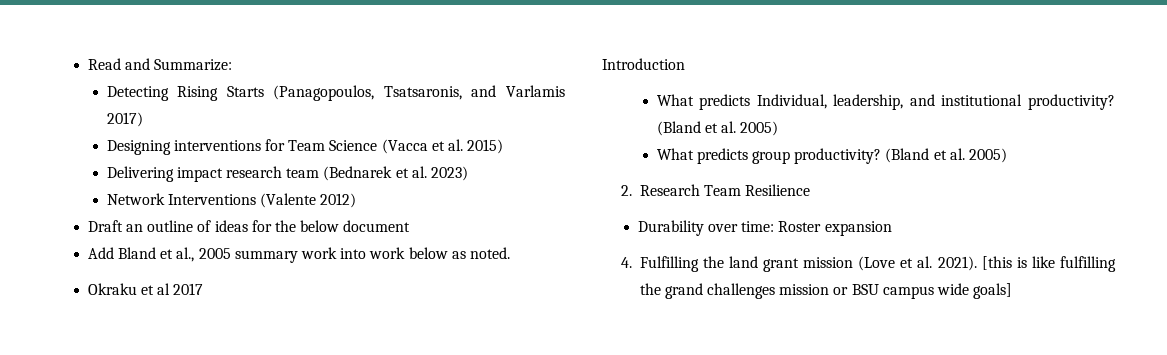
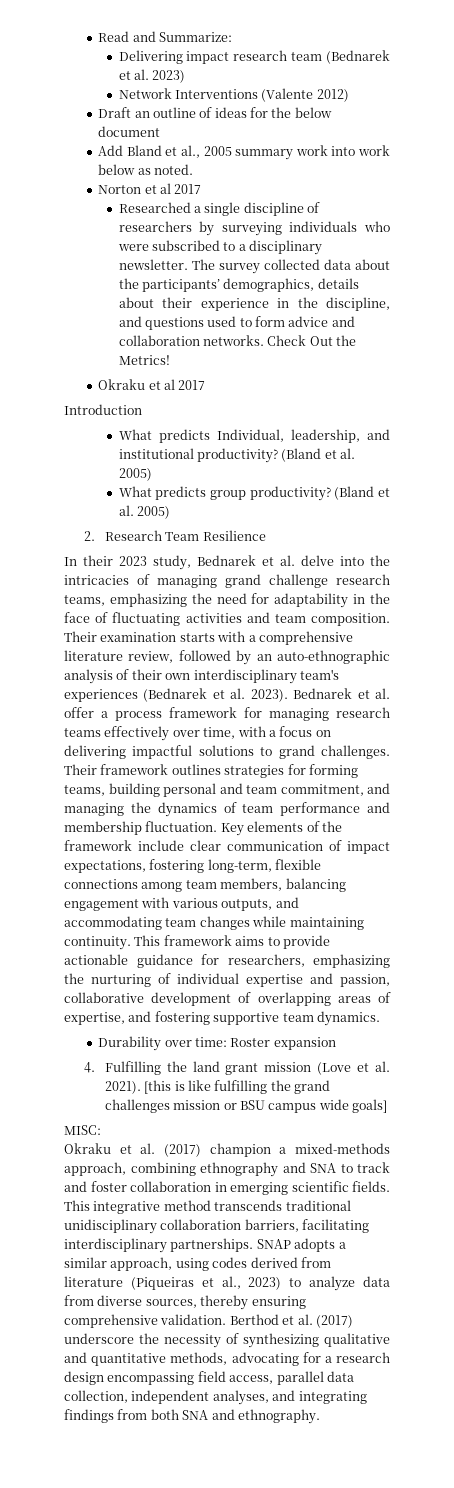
- Detecting Rising Starts (Panagopoulos, Tsatsaronis, and Varlamis 2017)
- Designing interventions for Team Science (Vacca et al. 2015)
+ Norton et al 2017
+ Researched a single discipline of researchers by surveying individuals who were subscribed to a disciplinary newsletter. The survey collected data about the participants’ demographics, details about their experience in the discipline, and questions used to form advice and collaboration networks. Check Out the Metrics!
+ In their 2023 study, Bednarek et al. delve into the intricacies of managing grand challenge research teams, emphasizing the need for adaptability in the face of fluctuating activities and team composition. Their examination starts with a comprehensive literature review, followed by an auto-ethnographic analysis of their own interdisciplinary team's experiences (Bednarek et al. 2023). Bednarek et al. offer a process framework for managing research teams effectively over time, with a focus on delivering impactful solutions to grand challenges. Their framework outlines strategies for forming teams, building personal and team commitment, and managing the dynamics of team performance and membership fluctuation. Key elements of the framework include clear communication of impact expectations, fostering long-term, flexible connections among team members, balancing engagement with various outputs, and accommodating team changes while maintaining continuity. This framework aims to provide actionable guidance for researchers, emphasizing the nurturing of individual expertise and passion, collaborative development of overlapping areas of expertise, and fostering supportive team dynamics.
+ MISC:
+ Okraku et al. (2017) champion a mixed-methods approach, combining ethnography and SNA to track and foster collaboration in emerging scientific fields. This integrative method transcends traditional unidisciplinary collaboration barriers, facilitating interdisciplinary partnerships. SNAP adopts a similar approach, using codes derived from literature (Piqueiras et al., 2023) to analyze data from diverse sources, thereby ensuring comprehensive validation. Berthod et al. (2017) underscore the necessity of synthesizing qualitative and quantitative methods, advocating for a research design encompassing field access, parallel data collection, independent analyses, and integrating findings from both SNA and ethnography.

